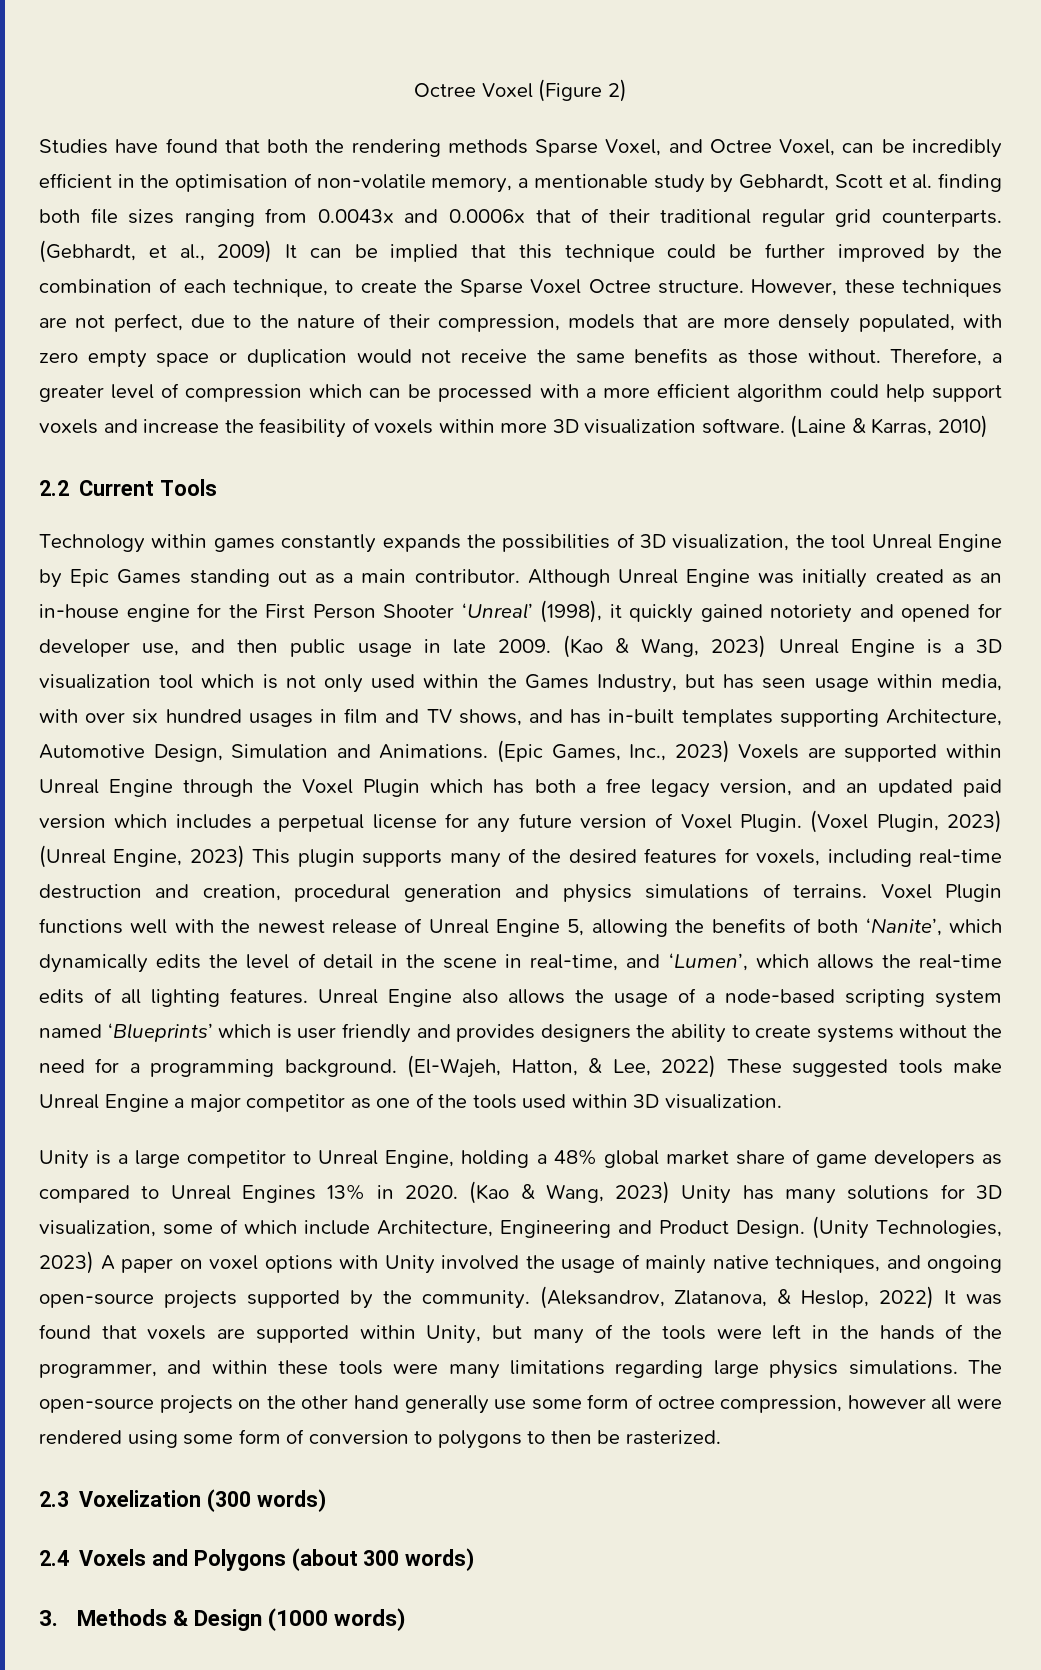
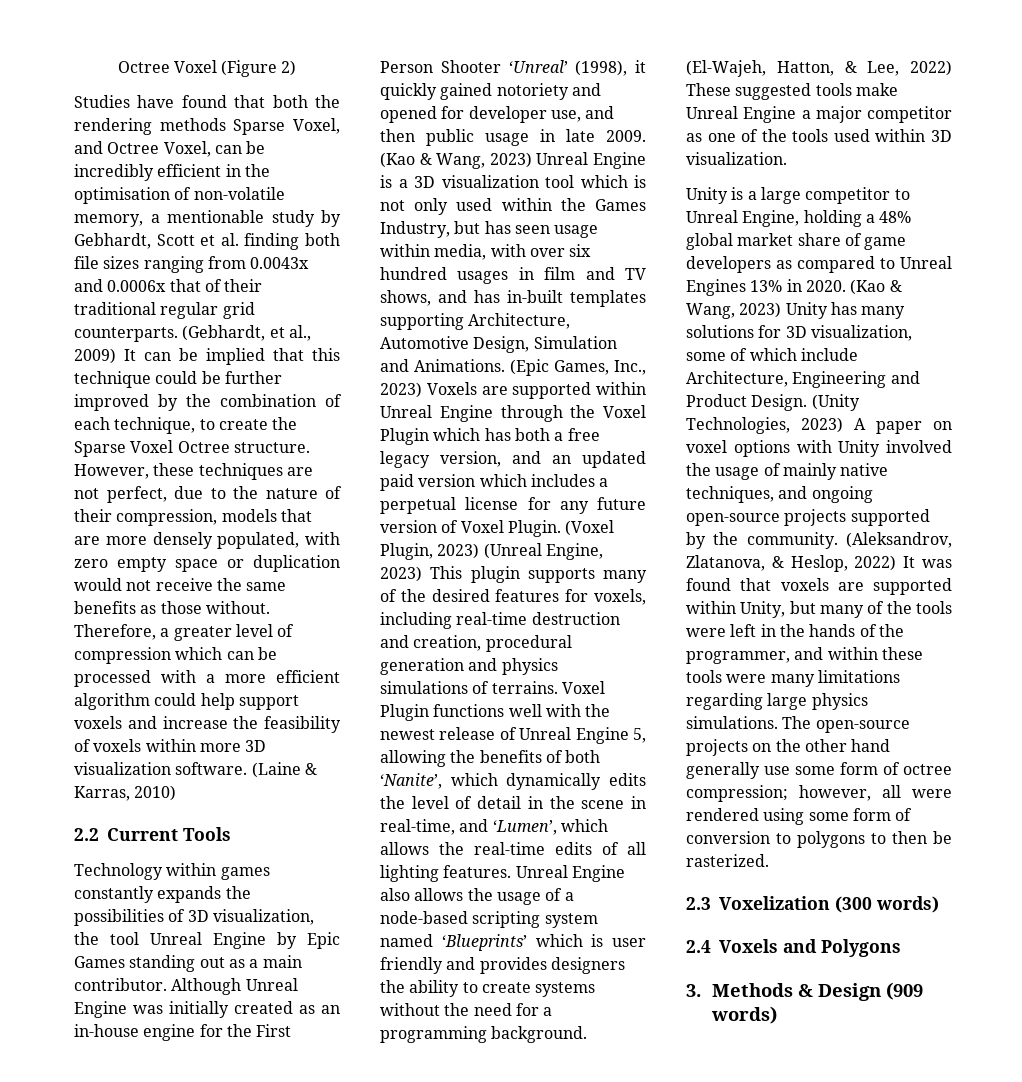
- The open-source projects on the other hand generally use some form of octree compression, however all were rendered using some form of conversion to polygons to then be rasterized.
+ The open-source projects on the other hand generally use some form of octree compression; however, all were rendered using some form of conversion to polygons to then be rasterized.
- 2.4 Voxels and Polygons (about 300 words)
+ 2.4 Voxels and Polygons
- 3. Methods & Design (1000 words)
+ 3. Methods & Design (909 words)

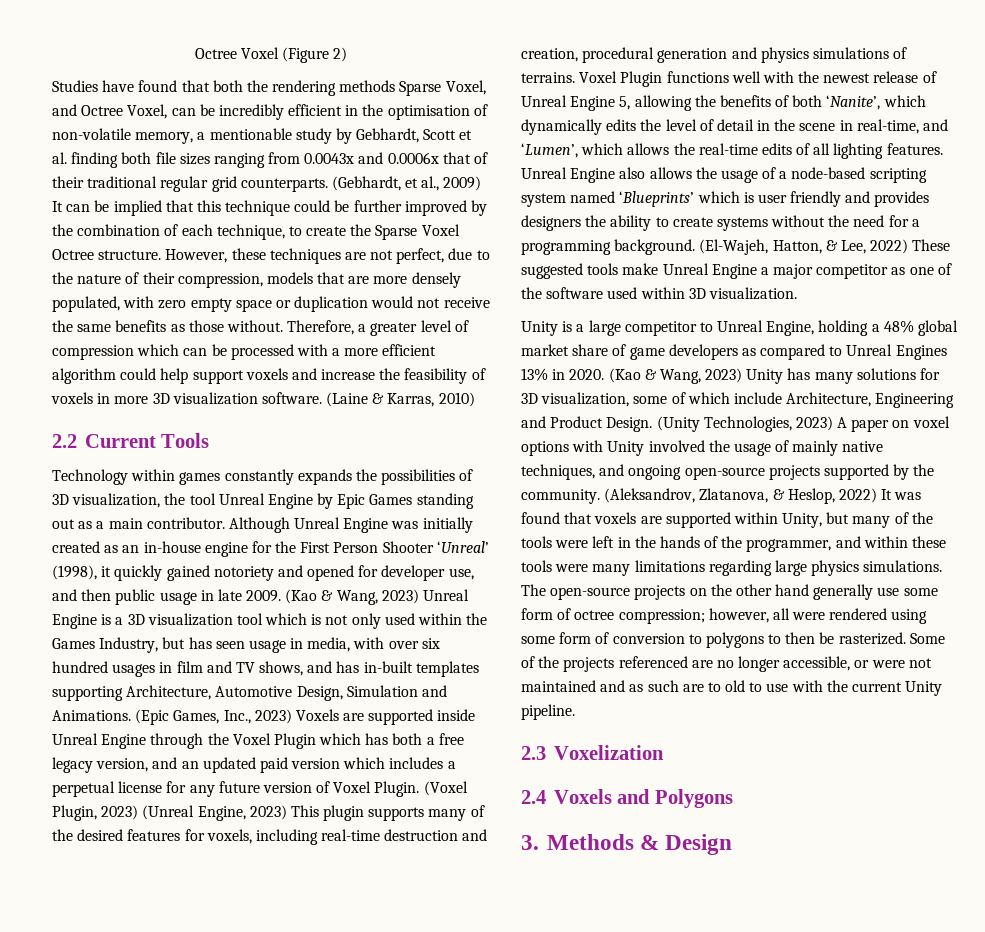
- Therefore, a greater level of compression which can be processed with a more efficient algorithm could help support voxels and increase the feasibility of voxels within more 3D visualization software.
+ Therefore, a greater level of compression which can be processed with a more efficient algorithm could help support voxels and increase the feasibility of voxels in more 3D visualization software.
- (Kao & Wang, 2023) Unreal Engine is a 3D visualization tool which is not only used within the Games Industry, but has seen usage within media, with over six hundred usages in film and TV shows, and has in-built templates supporting Architecture, Automotive Design, Simulation and Animations.
+ (Kao & Wang, 2023) Unreal Engine is a 3D visualization tool which is not only used within the Games Industry, but has seen usage in media, with over six hundred usages in film and TV shows, and has in-built templates supporting Architecture, Automotive Design, Simulation and Animations.
- (Epic Games, Inc., 2023) Voxels are supported within Unreal Engine through the Voxel Plugin which has both a free legacy version, and an updated paid version which includes a perpetual license for any future version of Voxel Plugin.
+ (Epic Games, Inc., 2023) Voxels are supported inside Unreal Engine through the Voxel Plugin which has both a free legacy version, and an updated paid version which includes a perpetual license for any future version of Voxel Plugin.
- (El-Wajeh, Hatton, & Lee, 2022) These suggested tools make Unreal Engine a major competitor as one of the tools used within 3D visualization.
+ (El-Wajeh, Hatton, & Lee, 2022) These suggested tools make Unreal Engine a major competitor as one of the software used within 3D visualization.
+ Some of the projects referenced are no longer accessible, or were not maintained and as such are to old to use with the current Unity pipeline.
- 2.3 Voxelization (300 words)
+ 2.3 Voxelization
- 3. Methods & Design (909 words)
+ 3. Methods & Design

